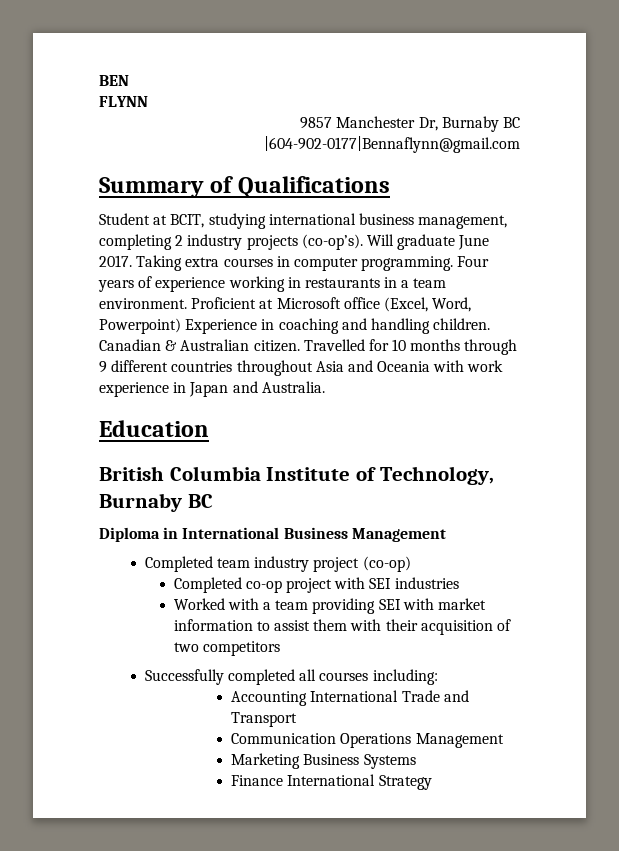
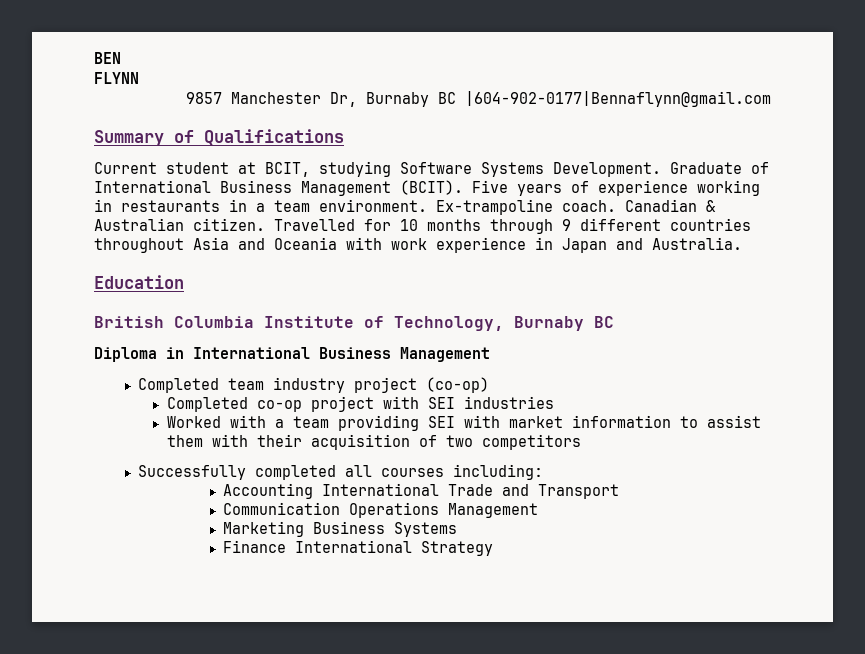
- Student at BCIT, studying international business management, completing 2 industry projects (co-op’s). Will graduate June 2017. Taking extra courses in computer programming. Four years of experience working in restaurants in a team environment.
+ Current student at BCIT, studying Software Systems Development. Graduate of International Business Management (BCIT). Five years of experience working in restaurants in a team environment.
- Proficient at Microsoft office (Excel, Word, Powerpoint) Experience in coaching and handling children.
+ Ex-trampoline coach.

